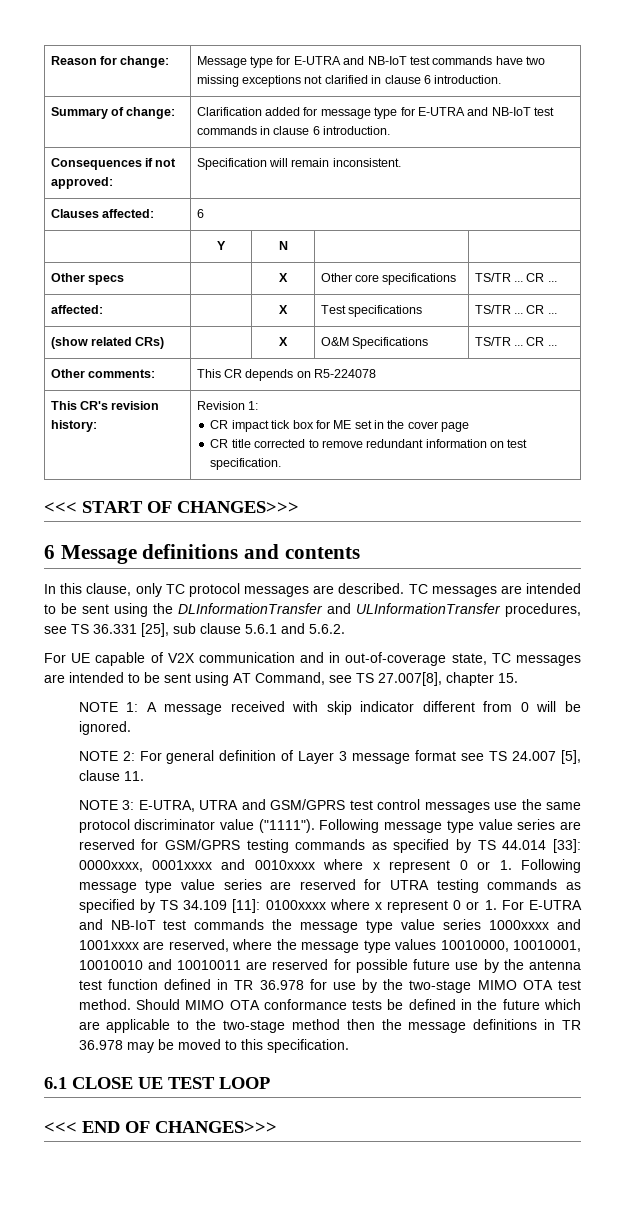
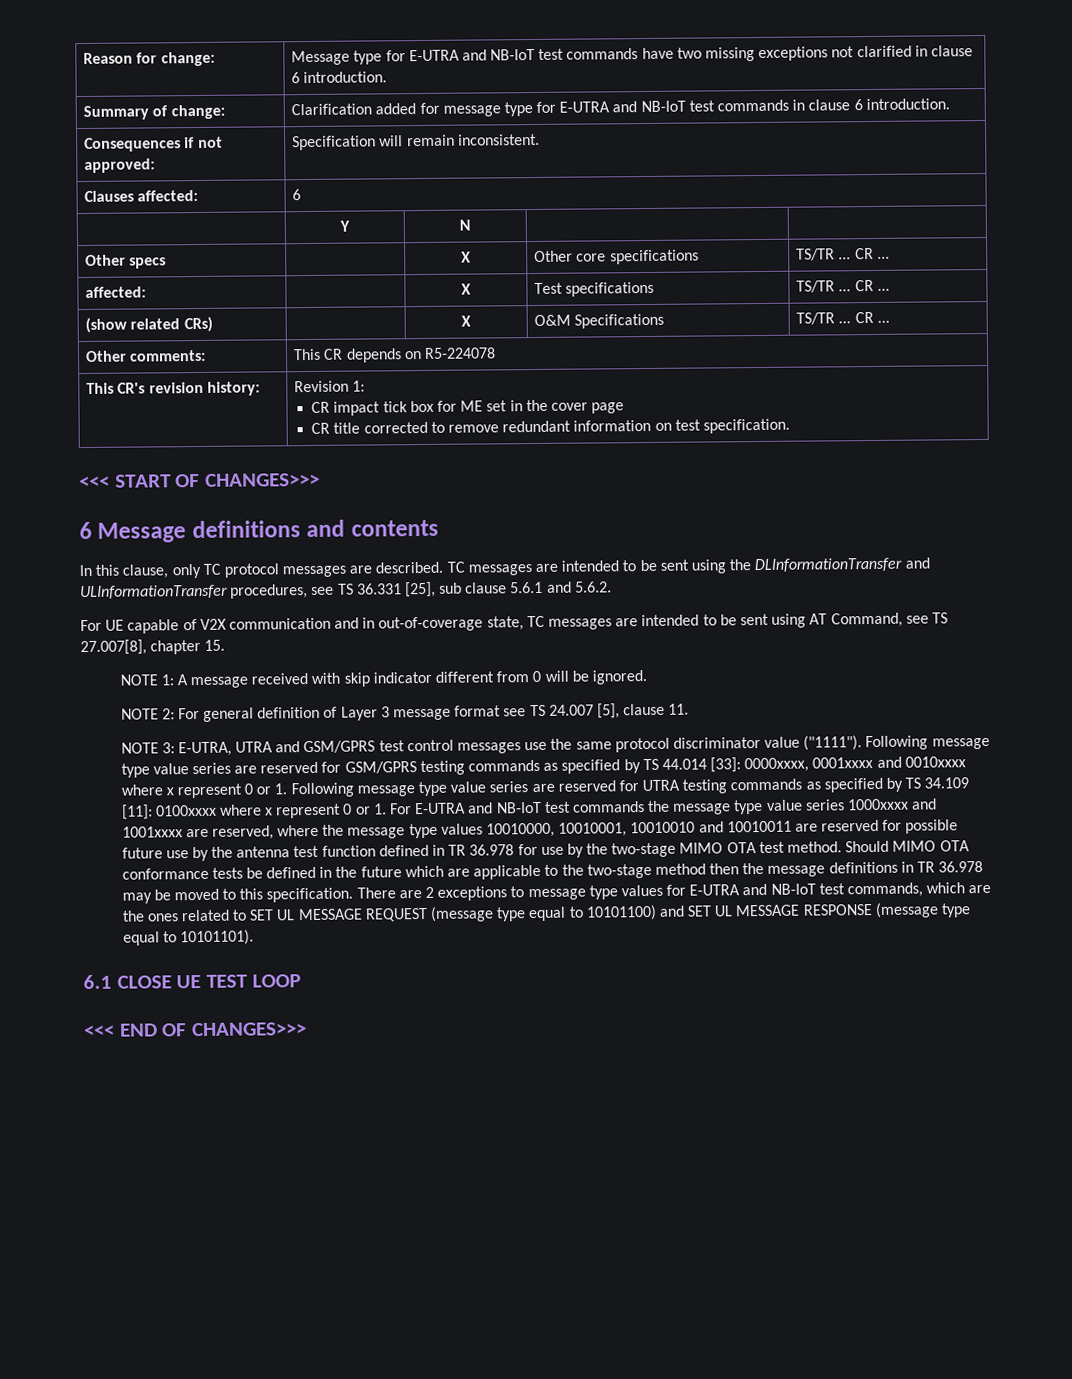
+ There are 2 exceptions to message type values for E-UTRA and NB-IoT test commands, which are the ones related to SET UL MESSAGE REQUEST (message type equal to 10101100) and SET UL MESSAGE RESPONSE (message type equal to 10101101).

